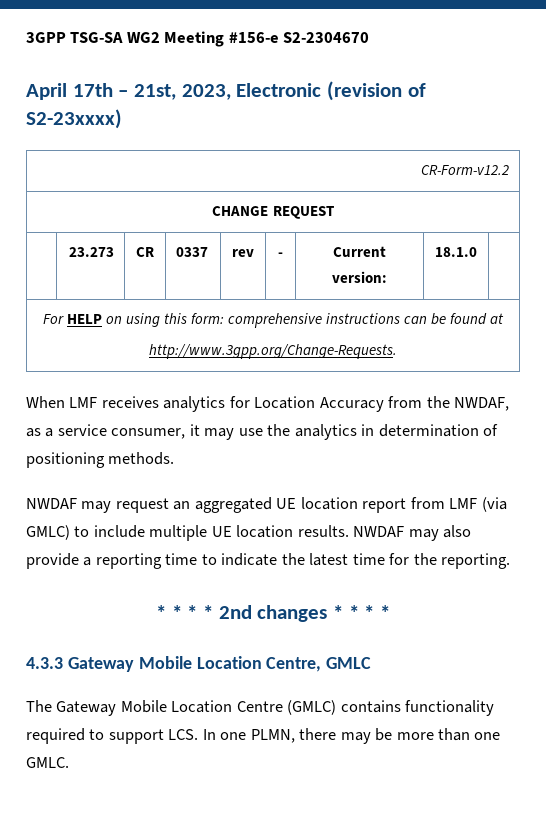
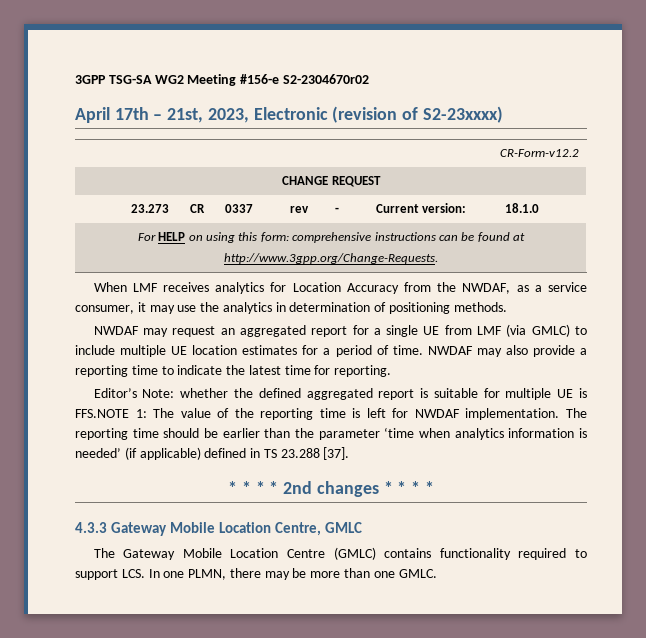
- 3GPP TSG-SA WG2 Meeting #156-e S2-2304670
+ 3GPP TSG-SA WG2 Meeting #156-e S2-2304670r02
- NWDAF may request an aggregated UE location report from LMF (via GMLC) to include multiple UE location results.
+ NWDAF may request an aggregated report for a single UE from LMF (via GMLC) to include multiple UE location estimates for a period of time.
- NWDAF may also provide a reporting time to indicate the latest time for the reporting.
+ NWDAF may also provide a reporting time to indicate the latest time for reporting.
+ Editor’s Note: whether the defined aggregated report is suitable for multiple UE is FFS.NOTE 1: The value of the reporting time is left for NWDAF implementation. The reporting time should be earlier than the parameter ‘time when analytics information is needed’ (if applicable) defined in TS 23.288 [37].

